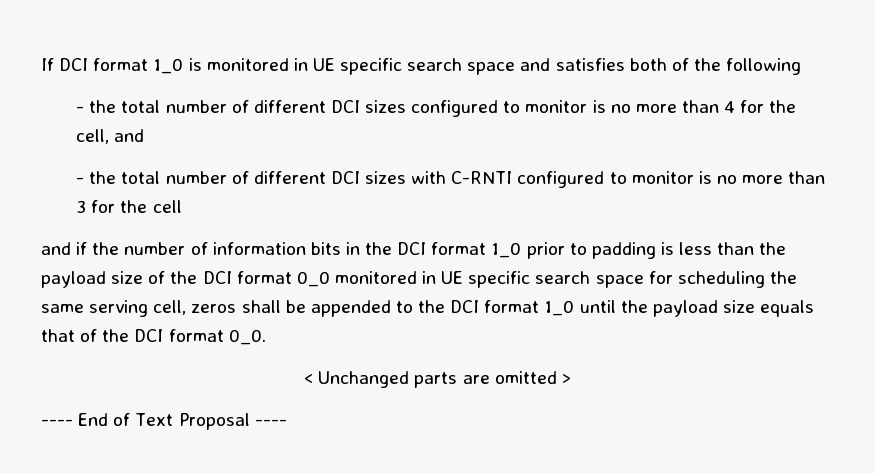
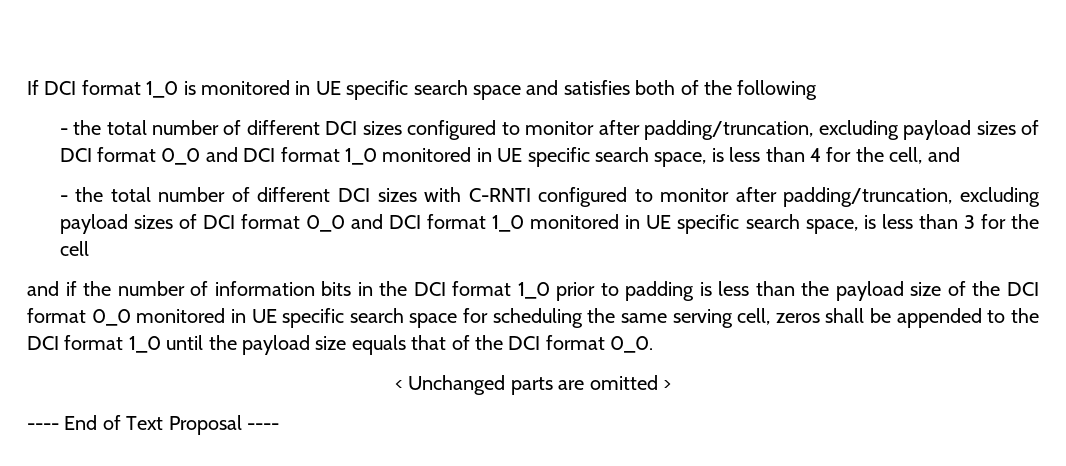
- - the total number of different DCI sizes configured to monitor is no more than 4 for the cell, and
+ - the total number of different DCI sizes configured to monitor after padding/truncation, excluding payload sizes of DCI format 0_0 and DCI format 1_0 monitored in UE specific search space, is less than 4 for the cell, and
- - the total number of different DCI sizes with C-RNTI configured to monitor is no more than 3 for the cell
+ - the total number of different DCI sizes with C-RNTI configured to monitor after padding/truncation, excluding payload sizes of DCI format 0_0 and DCI format 1_0 monitored in UE specific search space, is less than 3 for the cell

